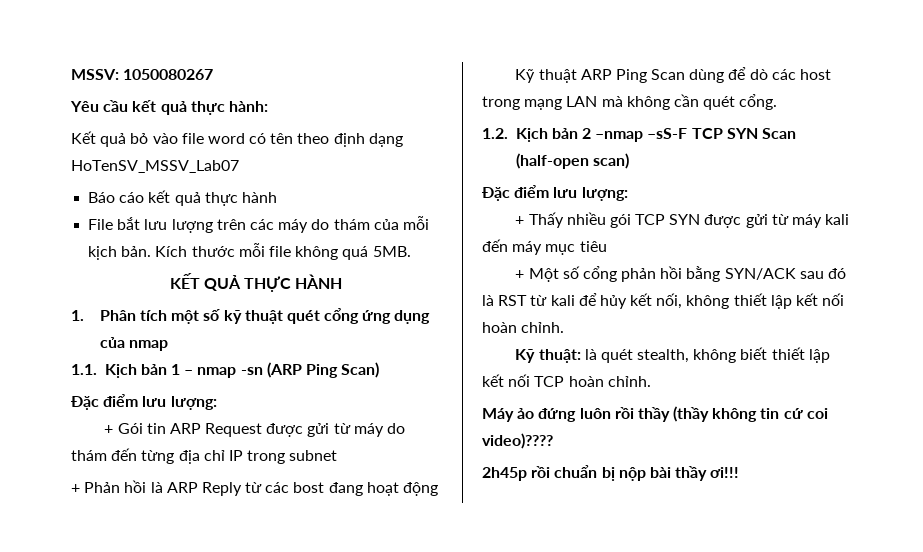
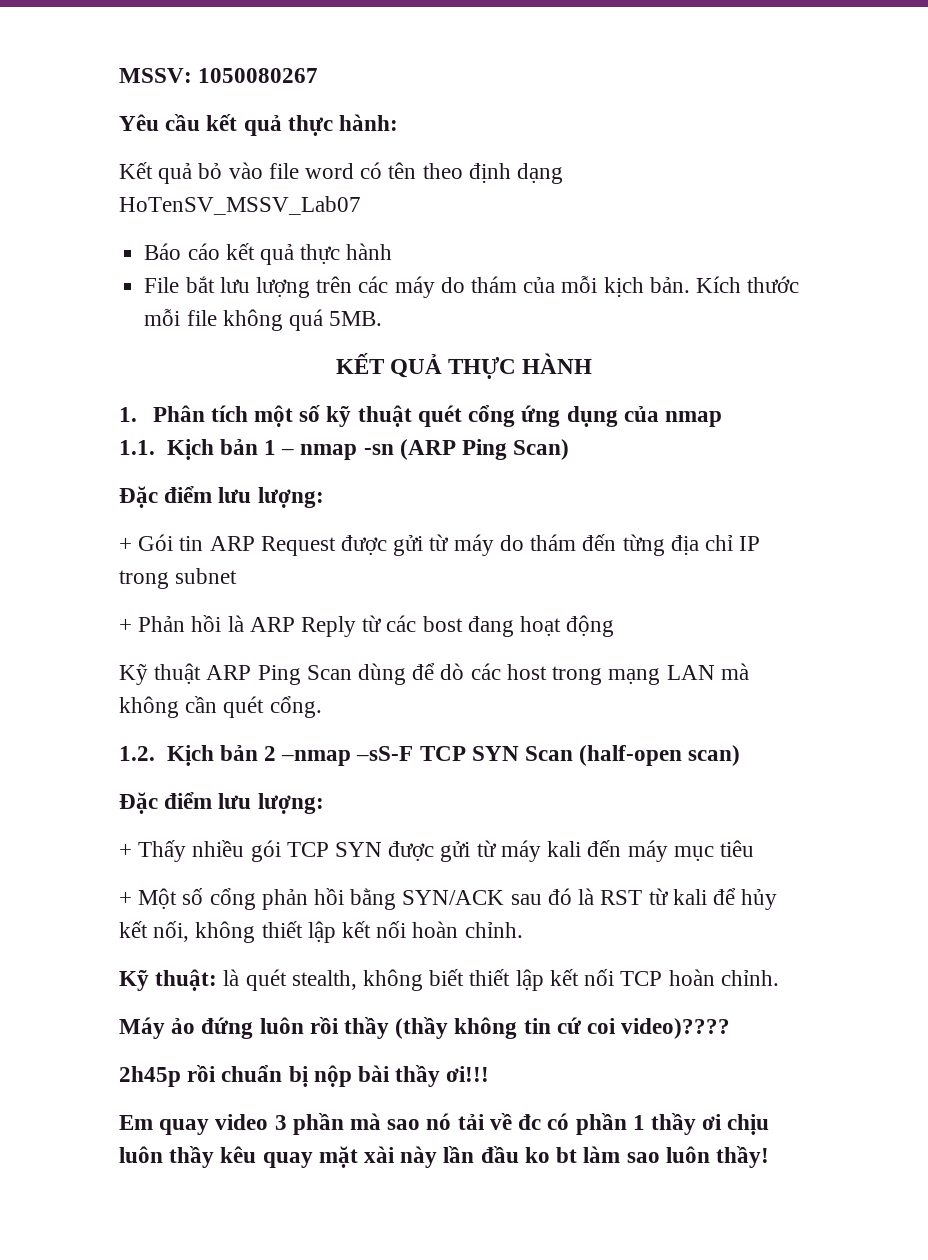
+ Em quay video 3 phần mà sao nó tải về đc có phần 1 thầy ơi chịu luôn thầy kêu quay mặt xài này lần đầu ko bt làm sao luôn thầy!

